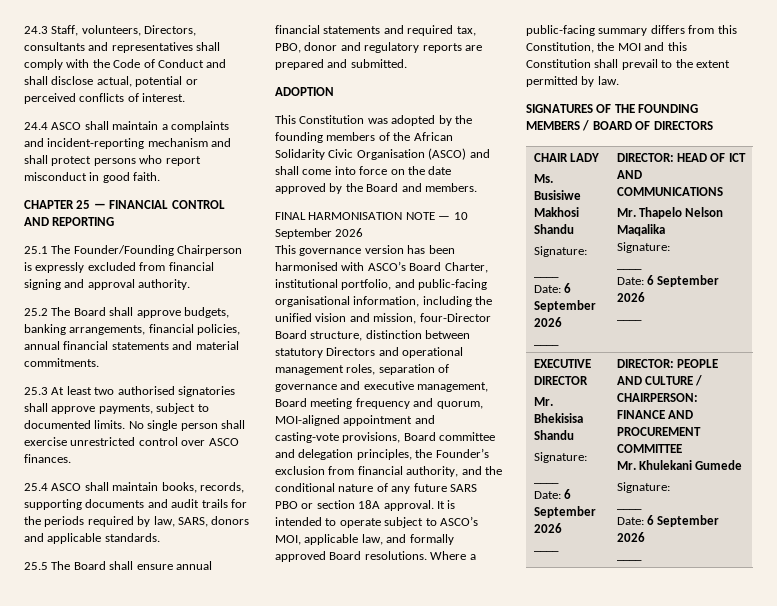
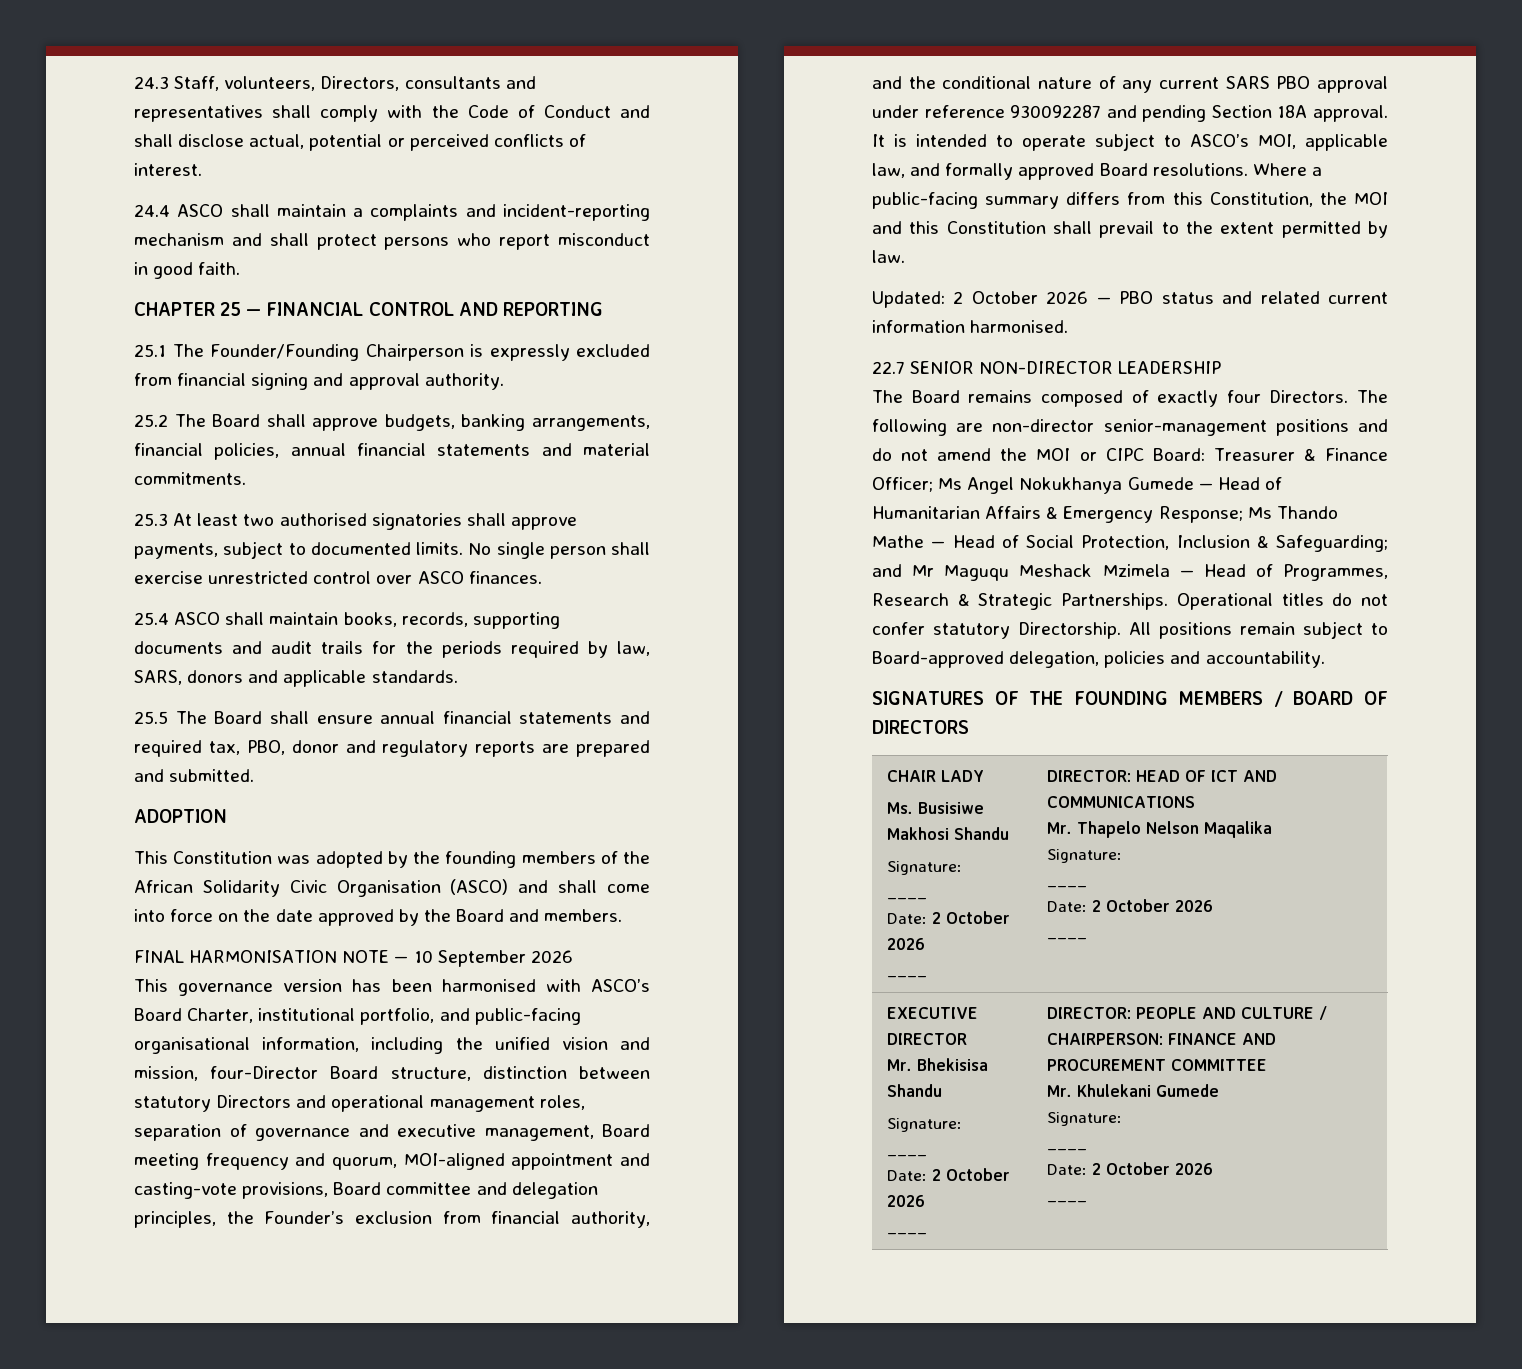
- This governance version has been harmonised with ASCO’s Board Charter, institutional portfolio, and public-facing organisational information, including the unified vision and mission, four-Director Board structure, distinction between statutory Directors and operational management roles, separation of governance and executive management, Board meeting frequency and quorum, MOI-aligned appointment and casting-vote provisions, Board committee and delegation principles, the Founder’s exclusion from financial authority, and the conditional nature of any future SARS PBO or section 18A approval.
+ This governance version has been harmonised with ASCO’s Board Charter, institutional portfolio, and public-facing organisational information, including the unified vision and mission, four-Director Board structure, distinction between statutory Directors and operational management roles, separation of governance and executive management, Board meeting frequency and quorum, MOI-aligned appointment and casting-vote provisions, Board committee and delegation principles, the Founder’s exclusion from financial authority, and the conditional nature of any current SARS PBO approval under reference 930092287 and pending Section 18A approval.
+ Updated: 2 October 2026 — PBO status and related current information harmonised.
+ 22.7 SENIOR NON-DIRECTOR LEADERSHIP
+ The Board remains composed of exactly four Directors. The following are non-director senior-management positions and do not amend the MOI or CIPC Board: Treasurer & Finance Officer; Ms Angel Nokukhanya Gumede — Head of Humanitarian Affairs & Emergency Response; Ms Thando Mathe — Head of Social Protection, Inclusion & Safeguarding; and Mr Maguqu Meshack Mzimela — Head of Programmes, Research & Strategic Partnerships. Operational titles do not confer statutory Directorship. All positions remain subject to Board-approved delegation, policies and accountability.
  CHAIR LADY
  Ms. Busisiwe Makhosi Shandu
  Signature:
  ____
- Date: 6 September 2026
+ Date: 2 October 2026
  ____ | DIRECTOR: HEAD OF ICT AND COMMUNICATIONS
  Mr. Thapelo Nelson Maqalika
  Signature:
  ____
- Date: 6 September 2026
+ Date: 2 October 2026
  EXECUTIVE DIRECTOR
  Mr. Bhekisisa Shandu
  Signature:
  ____
- Date: 6 September 2026
+ Date: 2 October 2026
  ____ | DIRECTOR: PEOPLE AND CULTURE / CHAIRPERSON: FINANCE AND PROCUREMENT COMMITTEE
  Mr. Khulekani Gumede
  Signature:
  ____
- Date: 6 September 2026
+ Date: 2 October 2026

